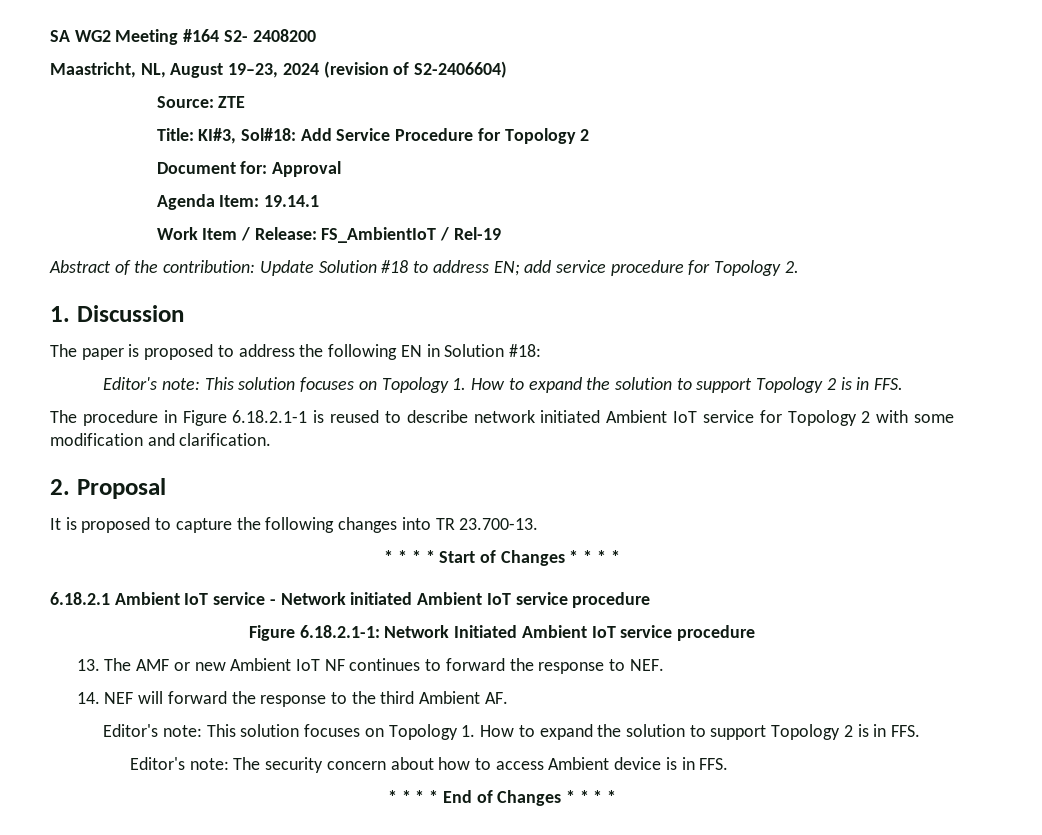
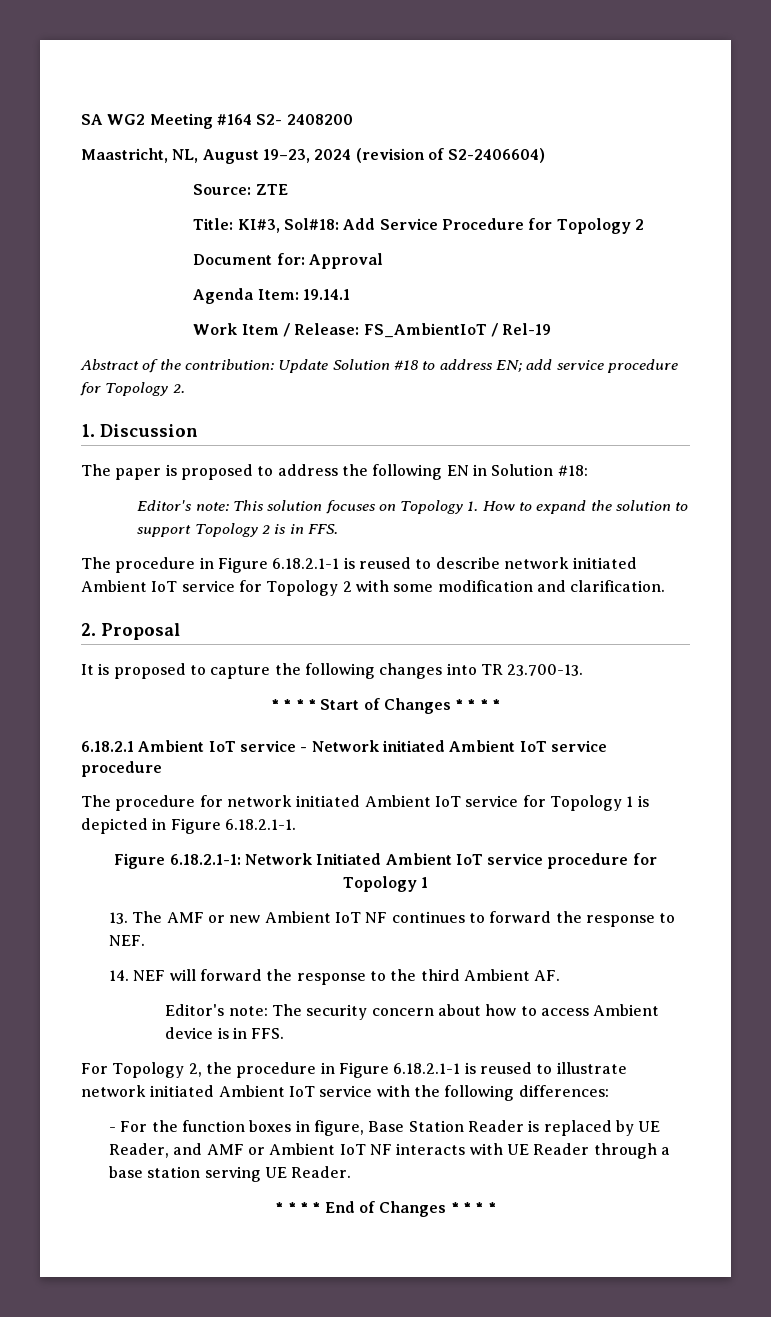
+ The procedure for network initiated Ambient IoT service for Topology 1 is depicted in Figure 6.18.2.1-1.
- Figure 6.18.2.1-1: Network Initiated Ambient IoT service procedure
+ Figure 6.18.2.1-1: Network Initiated Ambient IoT service procedure for Topology 1
  14. NEF will forward the response to the third Ambient AF.
- Editor's note: This solution focuses on Topology 1. How to expand the solution to support Topology 2 is in FFS.
+ For Topology 2, the procedure in Figure 6.18.2.1-1 is reused to illustrate network initiated Ambient IoT service with the following differences:
+ - For the function boxes in figure, Base Station Reader is replaced by UE Reader, and AMF or Ambient IoT NF interacts with UE Reader through a base station serving UE Reader.

